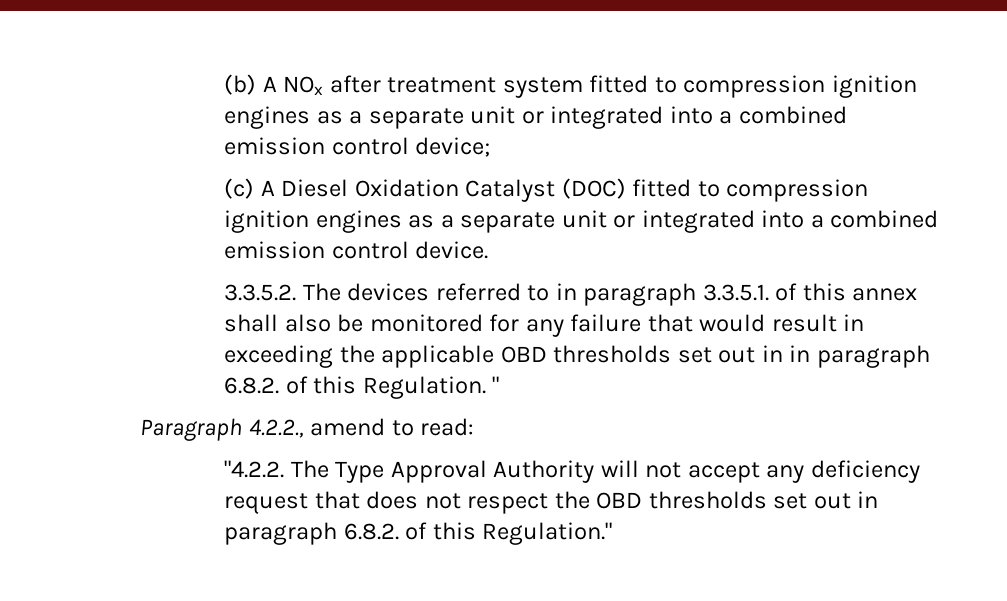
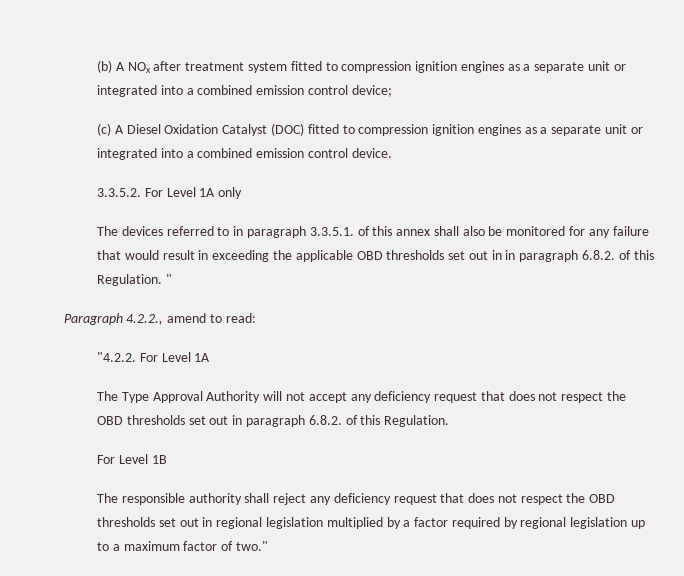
- 3.3.5.2. The devices referred to in paragraph 3.3.5.1. of this annex shall also be monitored for any failure that would result in exceeding the applicable OBD thresholds set out in in paragraph 6.8.2. of this Regulation.
+ 3.3.5.2. For Level 1A only
+ The devices referred to in paragraph 3.3.5.1. of this annex shall also be monitored for any failure that would result in exceeding the applicable OBD thresholds set out in in paragraph 6.8.2. of this Regulation.
- "4.2.2. The Type Approval Authority will not accept any deficiency request that does not respect the OBD thresholds set out in paragraph 6.8.2. of this Regulation."
+ "4.2.2. For Level 1A
+ The Type Approval Authority will not accept any deficiency request that does not respect the OBD thresholds set out in paragraph 6.8.2. of this Regulation.
+ For Level 1B
+ The responsible authority shall reject any deficiency request that does not respect the OBD thresholds set out in regional legislation multiplied by a factor required by regional legislation up to a maximum factor of two."

